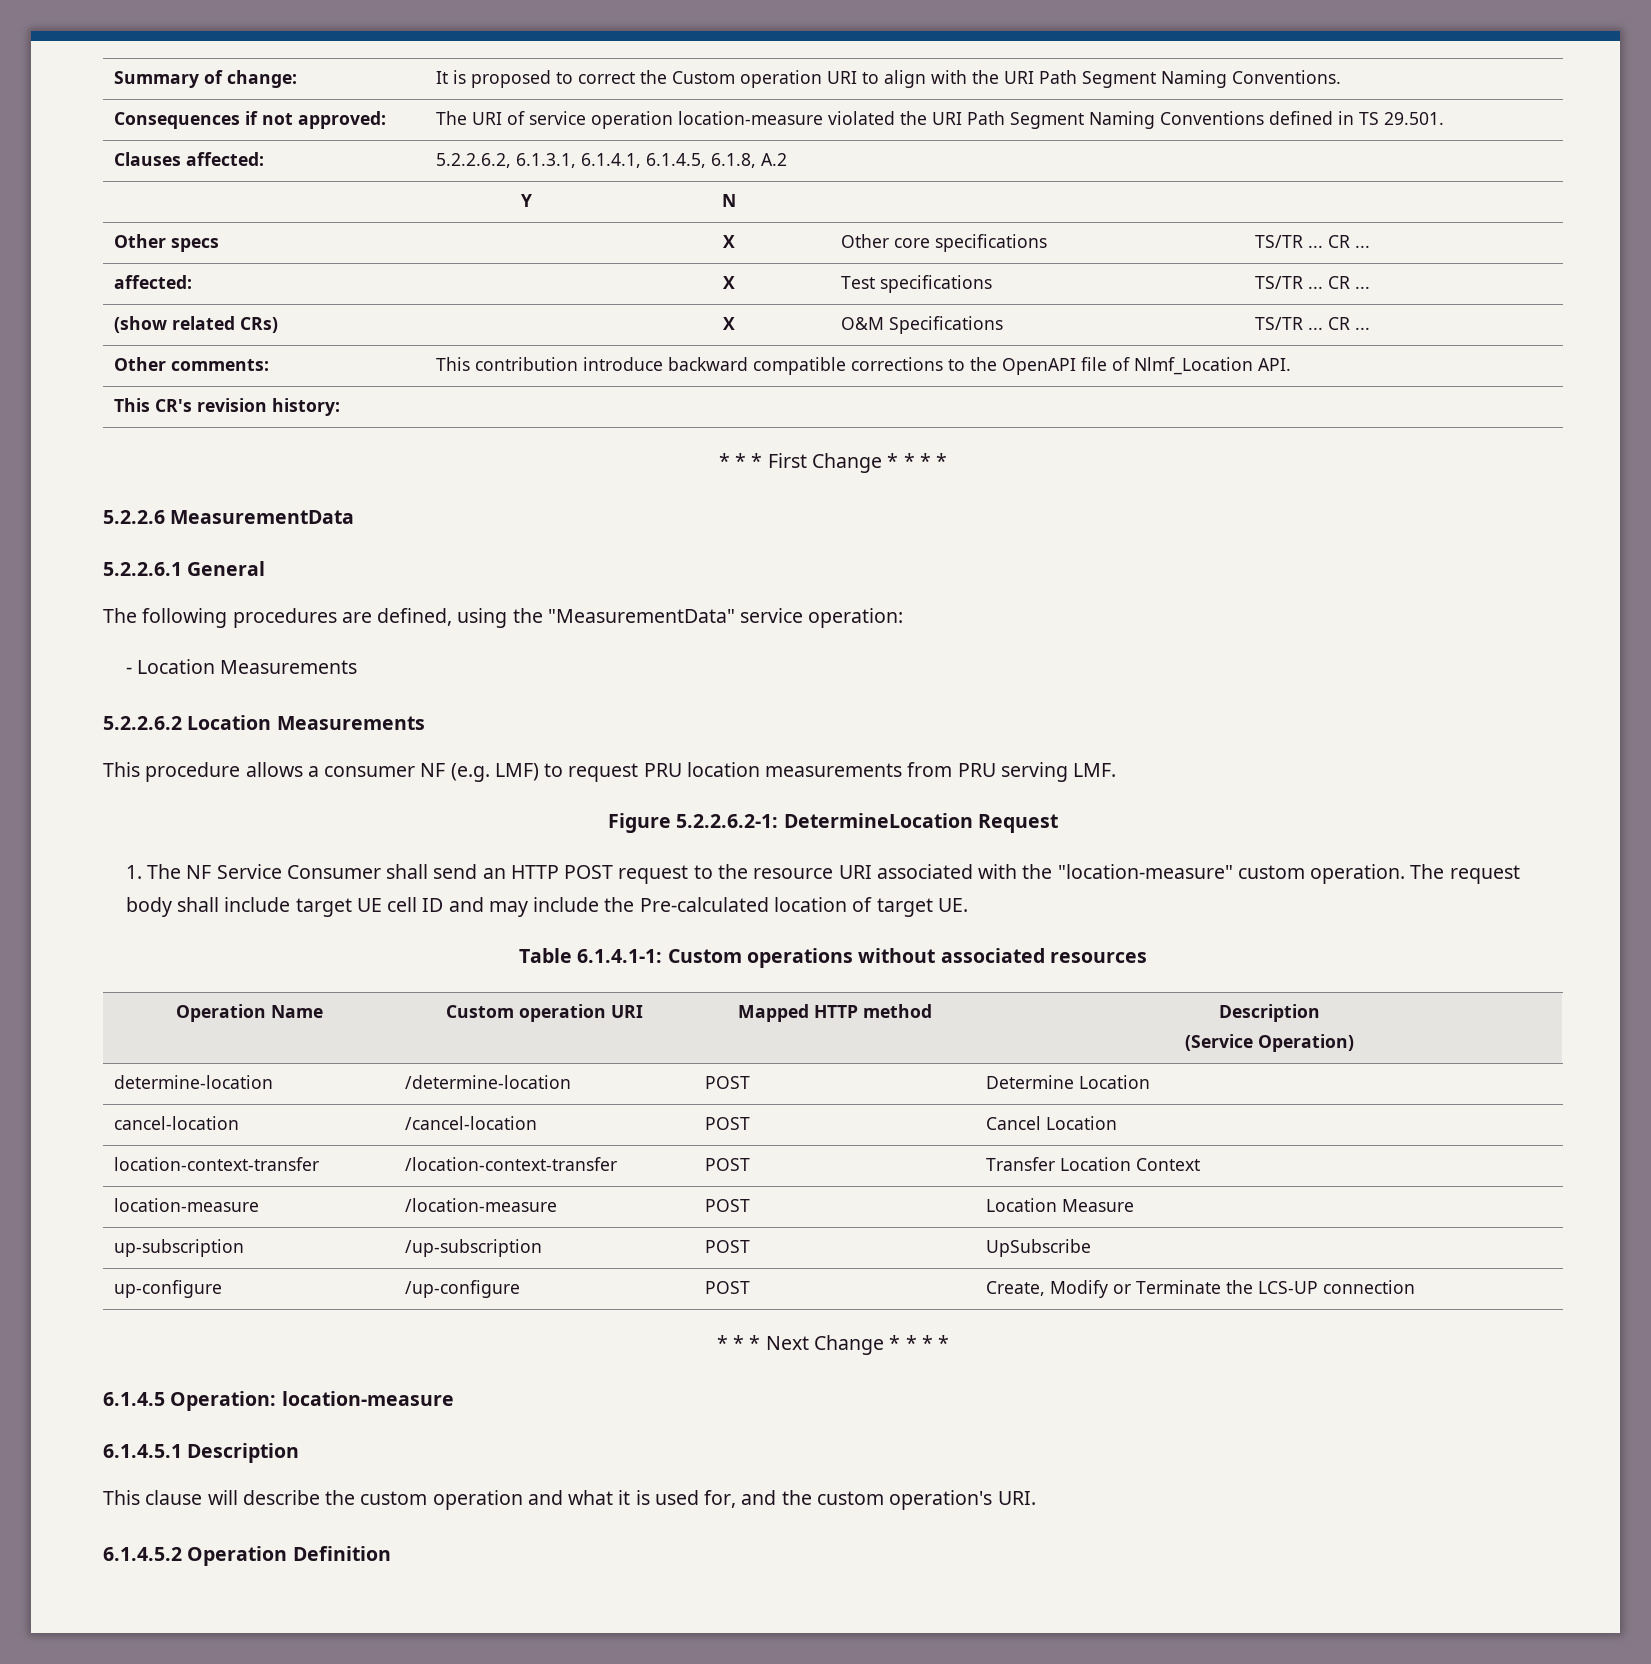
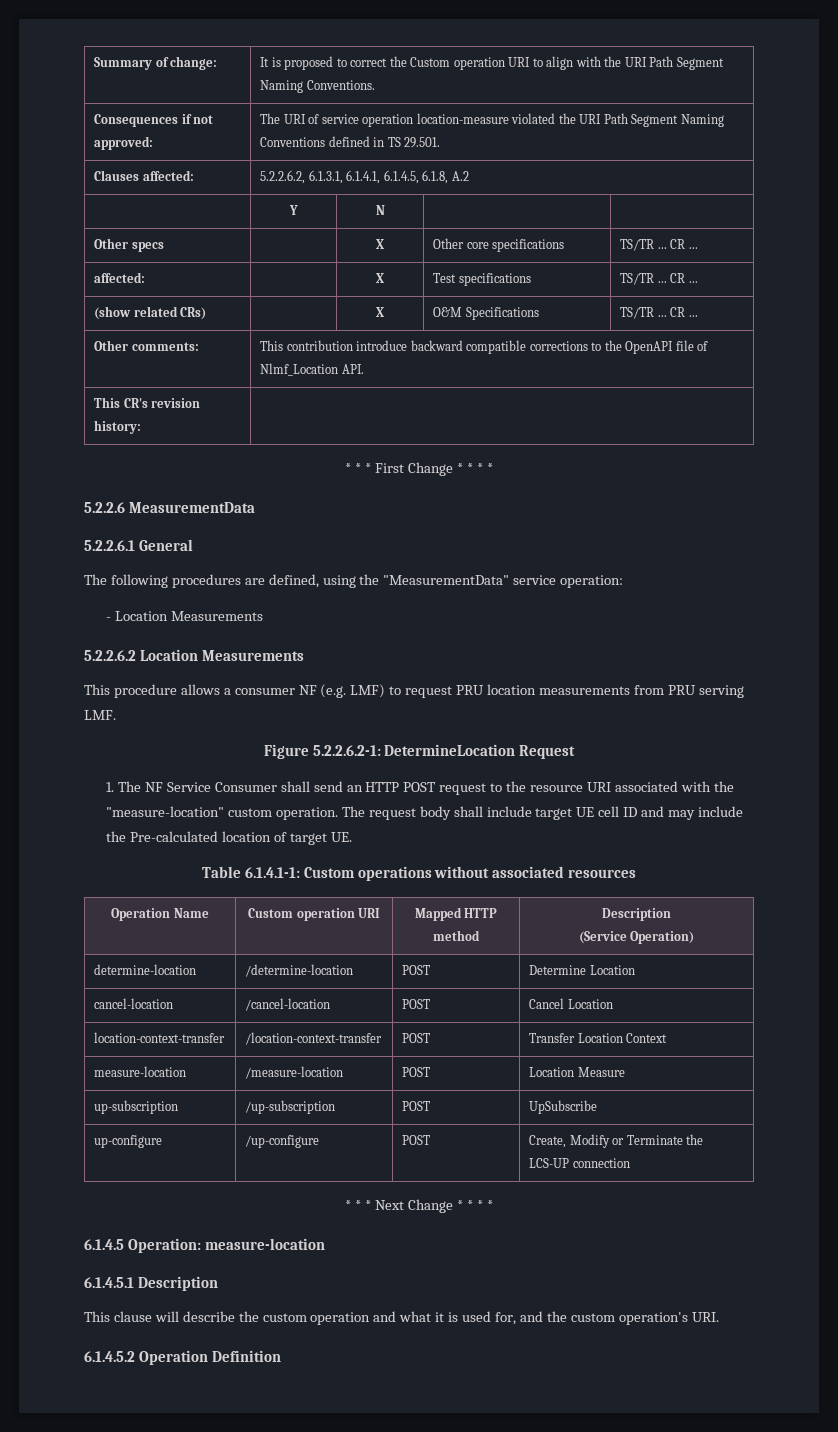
- 1. The NF Service Consumer shall send an HTTP POST request to the resource URI associated with the "location-measure" custom operation.
+ 1. The NF Service Consumer shall send an HTTP POST request to the resource URI associated with the "measure-location" custom operation.
- location-measure | /location-measure | POST | Location Measure
+ measure-location | /measure-location | POST | Location Measure
- 6.1.4.5 Operation: location-measure
+ 6.1.4.5 Operation: measure-location

